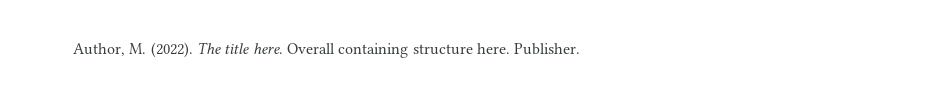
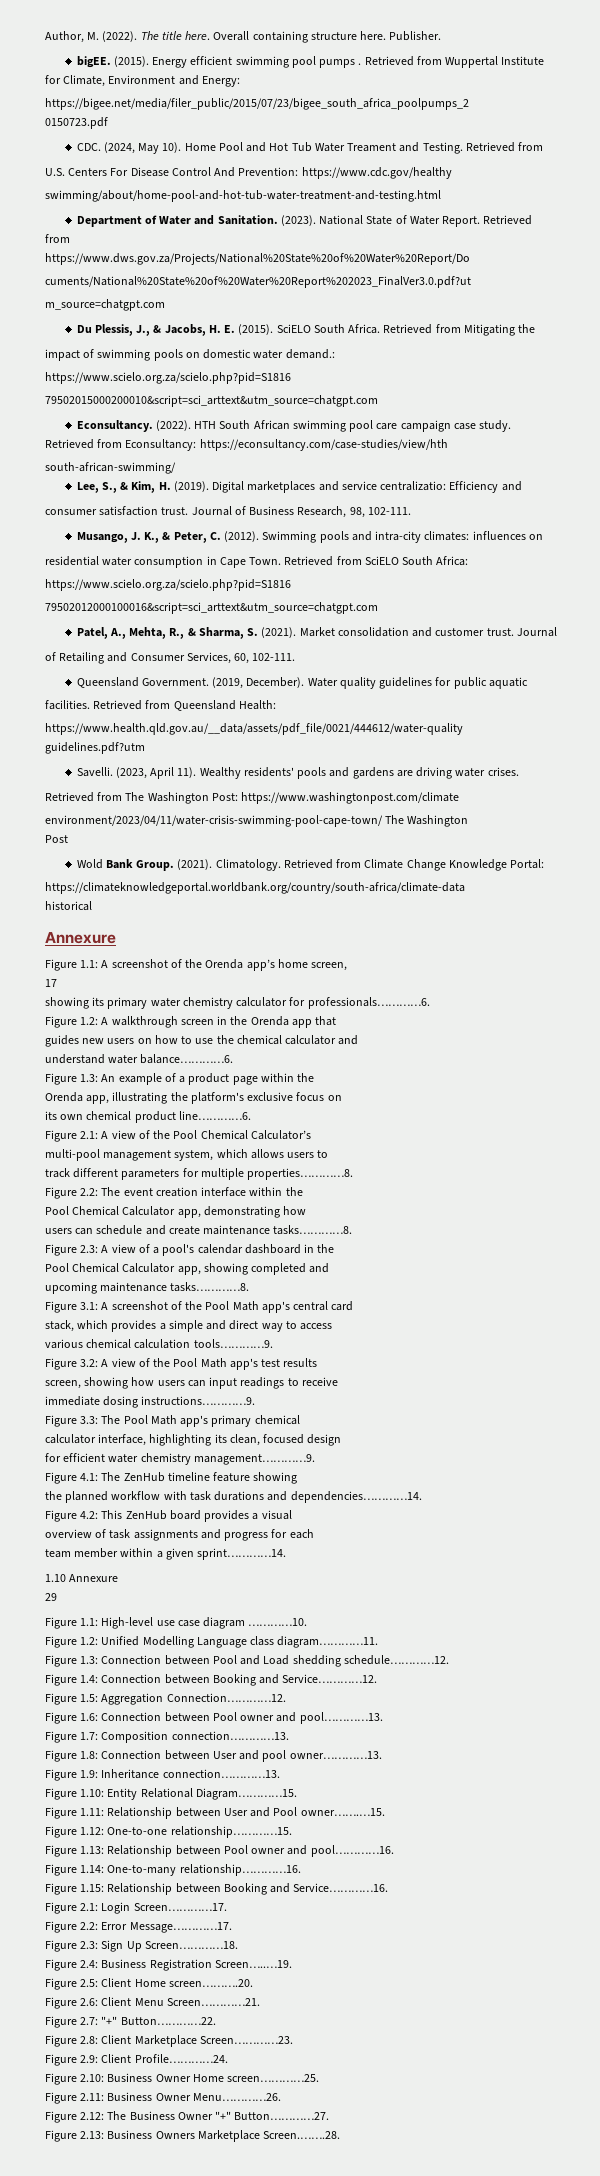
+ bigEE. (2015). Energy efficient swimming pool pumps . Retrieved from Wuppertal Institute
+ for Climate, Environment and Energy:
+ https://bigee.net/media/filer_public/2015/07/23/bigee_south_africa_poolpumps_2
+ 0150723.pdf
+ CDC. (2024, May 10). Home Pool and Hot Tub Water Treament and Testing. Retrieved from
+ U.S. Centers For Disease Control And Prevention: https://www.cdc.gov/healthy
+ swimming/about/home-pool-and-hot-tub-water-treatment-and-testing.html
+ Department of Water and Sanitation. (2023). National State of Water Report. Retrieved
+ from
+ https://www.dws.gov.za/Projects/National%20State%20of%20Water%20Report/Do
+ cuments/National%20State%20of%20Water%20Report%202023_FinalVer3.0.pdf?ut
+ m_source=chatgpt.com
+ Du Plessis, J., & Jacobs, H. E. (2015). SciELO South Africa. Retrieved from Mitigating the
+ impact of swimming pools on domestic water demand.:
+ https://www.scielo.org.za/scielo.php?pid=S1816
+ 79502015000200010&script=sci_arttext&utm_source=chatgpt.com
+ Econsultancy. (2022). HTH South African swimming pool care campaign case study.
+ Retrieved from Econsultancy: https://econsultancy.com/case-studies/view/hth
+ south-african-swimming/
+ Lee, S., & Kim, H. (2019). Digital marketplaces and service centralizatio: Efficiency and
+ consumer satisfaction trust. Journal of Business Research, 98, 102-111.
+ Musango, J. K., & Peter, C. (2012). Swimming pools and intra-city climates: influences on
+ residential water consumption in Cape Town. Retrieved from SciELO South Africa:
+ https://www.scielo.org.za/scielo.php?pid=S1816
+ 79502012000100016&script=sci_arttext&utm_source=chatgpt.com
+ Patel, A., Mehta, R., & Sharma, S. (2021). Market consolidation and customer trust. Journal
+ of Retailing and Consumer Services, 60, 102-111.
+ Queensland Government. (2019, December). Water quality guidelines for public aquatic
+ facilities. Retrieved from Queensland Health:
+ https://www.health.qld.gov.au/__data/assets/pdf_file/0021/444612/water-quality
+ guidelines.pdf?utm
+ Savelli. (2023, April 11). Wealthy residents' pools and gardens are driving water crises.
+ Retrieved from The Washington Post: https://www.washingtonpost.com/climate
+ environment/2023/04/11/water-crisis-swimming-pool-cape-town/ The Washington
+ Post
+ Wold Bank Group. (2021). Climatology. Retrieved from Climate Change Knowledge Portal:
+ https://climateknowledgeportal.worldbank.org/country/south-africa/climate-data
+ historical
+ Annexure
+ Figure 1.1: A screenshot of the Orenda app’s home screen,
+ 17
+ showing its primary water chemistry calculator for professionals…………6.
+ Figure 1.2: A walkthrough screen in the Orenda app that
+ guides new users on how to use the chemical calculator and
+ understand water balance…………6.
+ Figure 1.3: An example of a product page within the
+ Orenda app, illustrating the platform's exclusive focus on
+ its own chemical product line…………6.
+ Figure 2.1: A view of the Pool Chemical Calculator’s
+ multi-pool management system, which allows users to
+ track different parameters for multiple properties…………8.
+ Figure 2.2: The event creation interface within the
+ Pool Chemical Calculator app, demonstrating how
+ users can schedule and create maintenance tasks…………8.
+ Figure 2.3: A view of a pool's calendar dashboard in the
+ Pool Chemical Calculator app, showing completed and
+ upcoming maintenance tasks…………8.
+ Figure 3.1: A screenshot of the Pool Math app's central card
+ stack, which provides a simple and direct way to access
+ various chemical calculation tools…………9.
+ Figure 3.2: A view of the Pool Math app's test results
+ screen, showing how users can input readings to receive
+ immediate dosing instructions…………9.
+ Figure 3.3: The Pool Math app's primary chemical
+ calculator interface, highlighting its clean, focused design
+ for efficient water chemistry management…………9.
+ Figure 4.1: The ZenHub timeline feature showing
+ the planned workflow with task durations and dependencies…………14.
+ Figure 4.2: This ZenHub board provides a visual
+ overview of task assignments and progress for each
+ team member within a given sprint…………14.
+ 1.10 Annexure
+ 29
+ Figure 1.1: High-level use case diagram …………10.
+ Figure 1.2: Unified Modelling Language class diagram…………11.
+ Figure 1.3: Connection between Pool and Load shedding schedule…………12.
+ Figure 1.4: Connection between Booking and Service…………12.
+ Figure 1.5: Aggregation Connection…………12.
+ Figure 1.6: Connection between Pool owner and pool…………13.
+ Figure 1.7: Composition connection…………13.
+ Figure 1.8: Connection between User and pool owner…………13.
+ Figure 1.9: Inheritance connection…………13.
+ Figure 1.10: Entity Relational Diagram…………15.
+ Figure 1.11: Relationship between User and Pool owner…….…15.
+ Figure 1.12: One-to-one relationship…………15.
+ Figure 1.13: Relationship between Pool owner and pool…………16.
+ Figure 1.14: One-to-many relationship…………16.
+ Figure 1.15: Relationship between Booking and Service…………16.
+ Figure 2.1: Login Screen…………17.
+ Figure 2.2: Error Message…………17.
+ Figure 2.3: Sign Up Screen…………18.
+ Figure 2.4: Business Registration Screen…..…19.
+ Figure 2.5: Client Home screen……….20.
+ Figure 2.6: Client Menu Screen…………21.
+ Figure 2.7: "+" Button…………22.
+ Figure 2.8: Client Marketplace Screen…………23.
+ Figure 2.9: Client Profile…………24.
+ Figure 2.10: Business Owner Home screen…………25.
+ Figure 2.11: Business Owner Menu…………26.
+ Figure 2.12: The Business Owner "+" Button…………27.
+ Figure 2.13: Business Owners Marketplace Screen.…….28.

